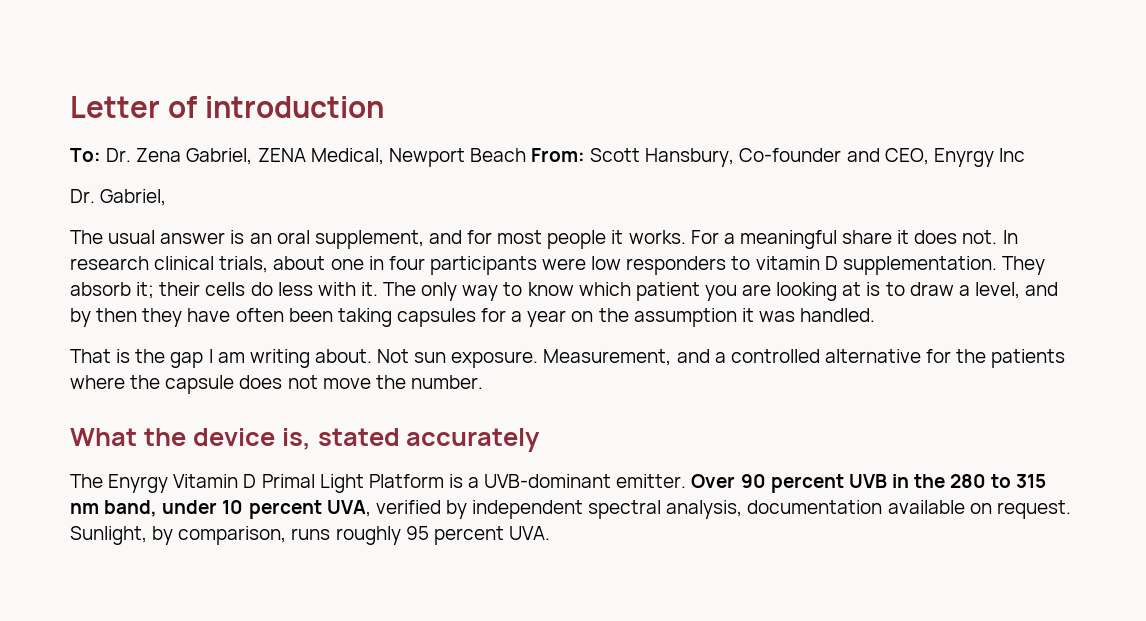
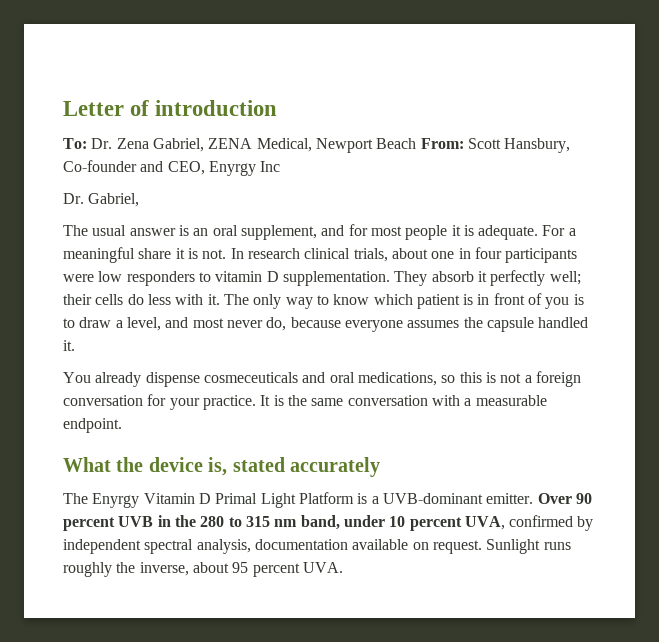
- The usual answer is an oral supplement, and for most people it works.
+ The usual answer is an oral supplement, and for most people it is adequate.
- For a meaningful share it does not.
+ For a meaningful share it is not.
- They absorb it; their cells do less with it.
+ They absorb it perfectly well; their cells do less with it.
- The only way to know which patient you are looking at is to draw a level, and by then they have often been taking capsules for a year on the assumption it was handled.
- That is the gap I am writing about. Not sun exposure. Measurement, and a controlled alternative for the patients where the capsule does not move the number.
+ The only way to know which patient is in front of you is to draw a level, and most never do, because everyone assumes the capsule handled it.
+ You already dispense cosmeceuticals and oral medications, so this is not a foreign conversation for your practice. It is the same conversation with a measurable endpoint.
- Over 90 percent UVB in the 280 to 315 nm band, under 10 percent UVA, verified by independent spectral analysis, documentation available on request.
+ Over 90 percent UVB in the 280 to 315 nm band, under 10 percent UVA, confirmed by independent spectral analysis, documentation available on request.
- Sunlight, by comparison, runs roughly 95 percent UVA.
+ Sunlight runs roughly the inverse, about 95 percent UVA.

